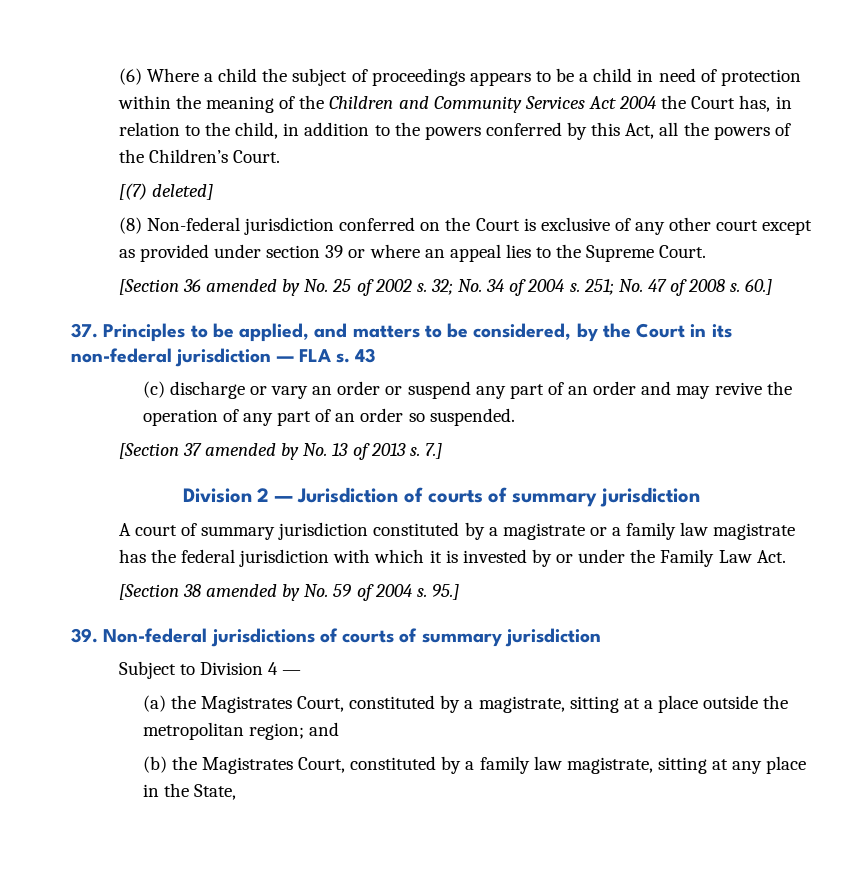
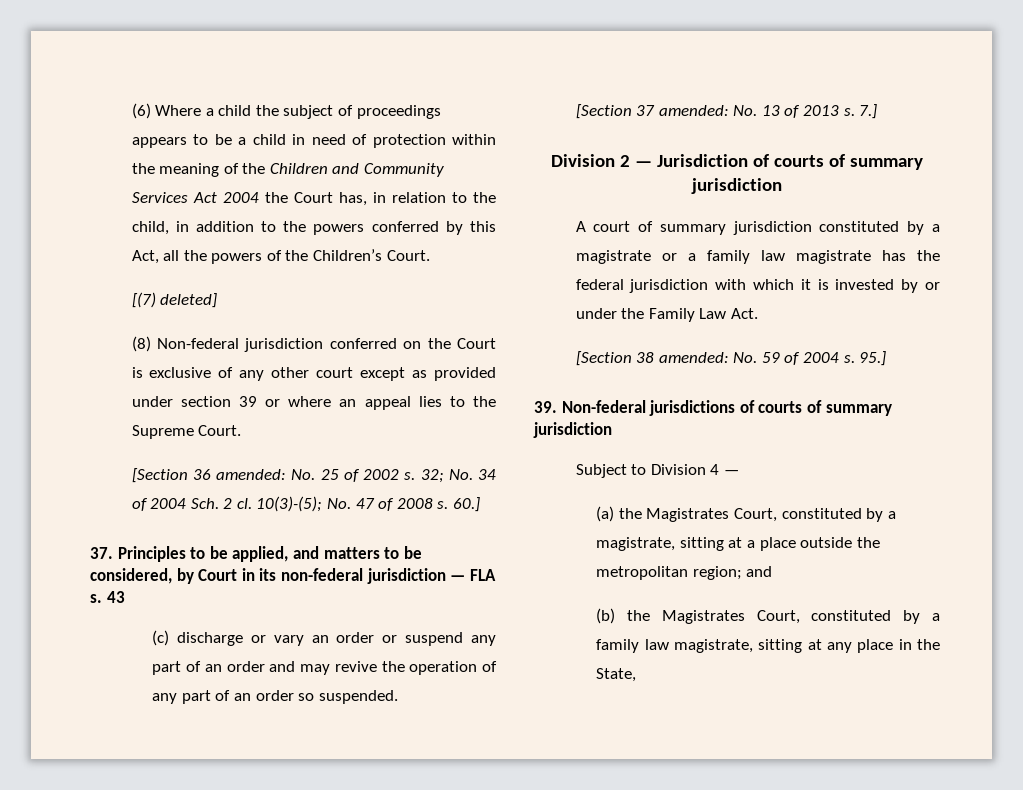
- [Section 36 amended by No. 25 of 2002 s.
+ [Section 36 amended: No. 25 of 2002 s.
- 32; No. 34 of 2004 s. 251; No. 47 of 2008 s.
+ 32; No. 34 of 2004 Sch. 2 cl. 10(3)-(5); No. 47 of 2008 s.
- 37. Principles to be applied, and matters to be considered, by the Court in its non-federal jurisdiction — FLA s.
+ 37. Principles to be applied, and matters to be considered, by Court in its non-federal jurisdiction — FLA s.
- [Section 37 amended by No. 13 of 2013 s.
+ [Section 37 amended: No. 13 of 2013 s.
- [Section 38 amended by No. 59 of 2004 s.
+ [Section 38 amended: No. 59 of 2004 s.

